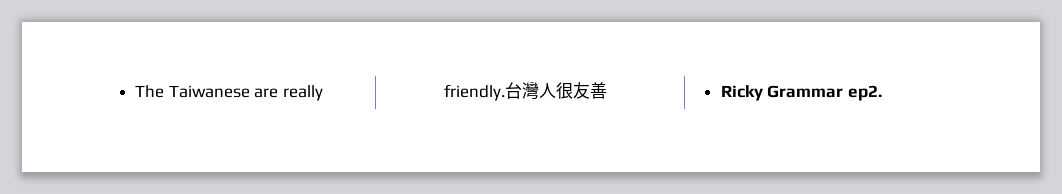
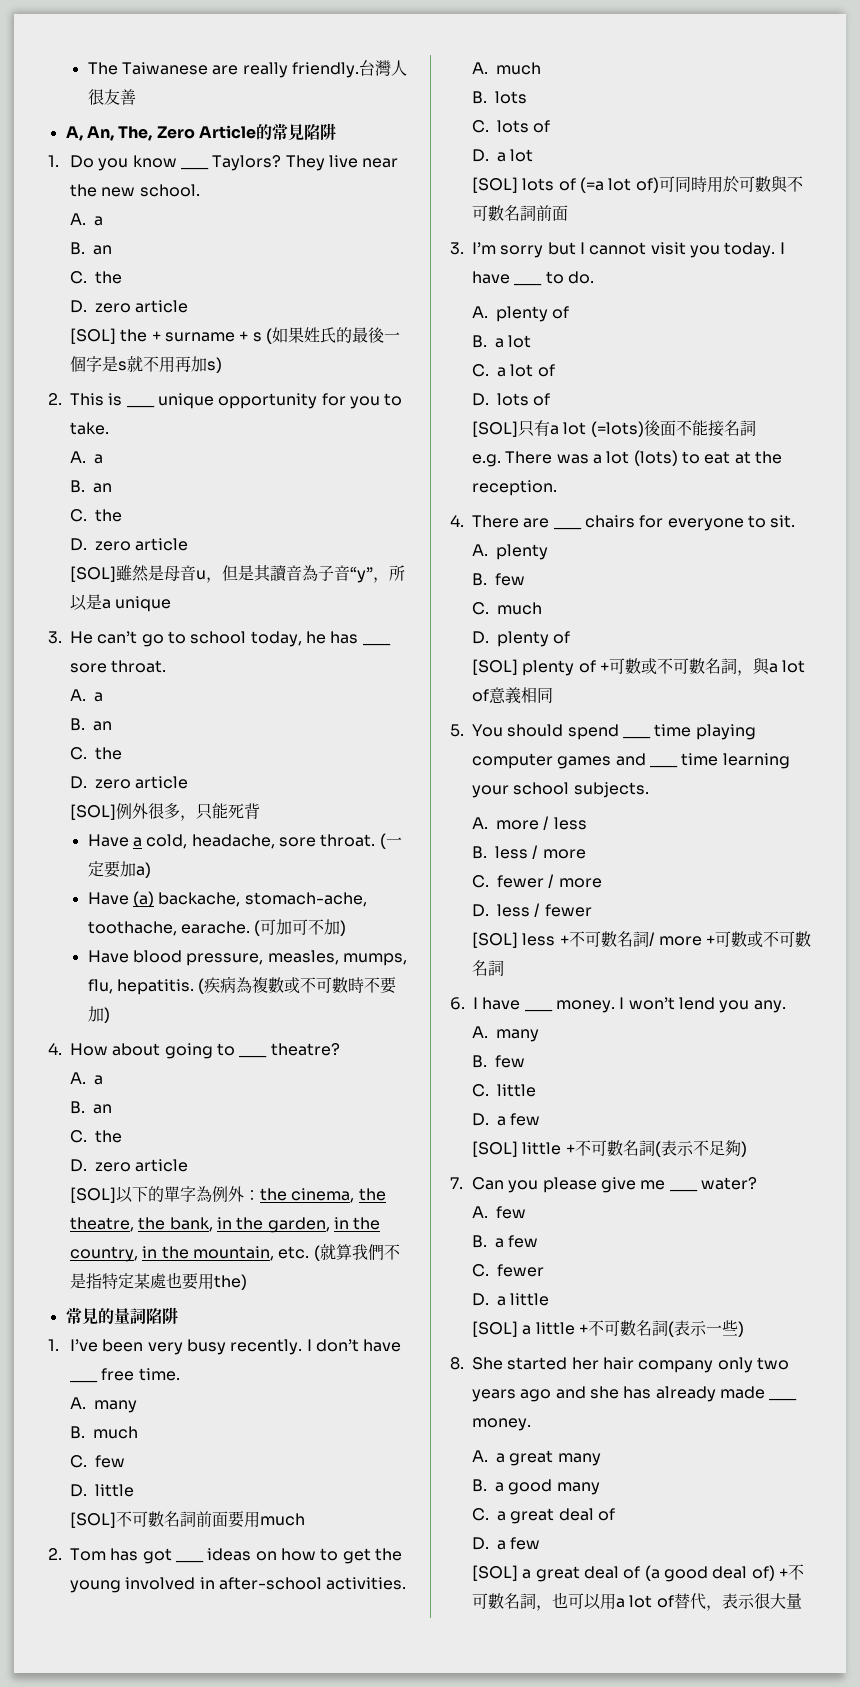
- Ricky Grammar ep2.
+ A, An, The, Zero Article的常見陷阱
+ 1. Do you know ___ Taylors? They live near the new school.
+ A. a
+ B. an
+ C. the
+ D. zero article
+ [SOL] the + surname + s (如果姓氏的最後一個字是s就不用再加s)
+ 2. This is ___ unique opportunity for you to take.
+ A. a
+ B. an
+ C. the
+ D. zero article
+ [SOL]雖然是母音u，但是其讀音為子音“y”，所以是a unique
+ 3. He can’t go to school today, he has ___ sore throat.
+ A. a
+ B. an
+ C. the
+ D. zero article
+ [SOL]例外很多，只能死背
+ Have a cold, headache, sore throat. (一定要加a)
+ Have (a) backache, stomach-ache, toothache, earache. (可加可不加)
+ Have blood pressure, measles, mumps, flu, hepatitis. (疾病為複數或不可數時不要加)
+ 4. How about going to ___ theatre?
+ A. a
+ B. an
+ C. the
+ D. zero article
+ [SOL]以下的單字為例外：the cinema, the theatre, the bank, in the garden, in the country, in the mountain, etc. (就算我們不是指特定某處也要用the)
+ 常見的量詞陷阱
+ 1. I’ve been very busy recently. I don’t have ___ free time.
+ A. many
+ B. much
+ C. few
+ D. little
+ [SOL]不可數名詞前面要用much
+ 2. Tom has got ___ ideas on how to get the young involved in after-school activities.
+ A. much
+ B. lots
+ C. lots of
+ D. a lot
+ [SOL] lots of (=a lot of)可同時用於可數與不可數名詞前面
+ 3. I’m sorry but I cannot visit you today. I have ___ to do.
+ A. plenty of
+ B. a lot
+ C. a lot of
+ D. lots of
+ [SOL]只有a lot (=lots)後面不能接名詞
+ e.g. There was a lot (lots) to eat at the reception.
+ 4. There are ___ chairs for everyone to sit.
+ A. plenty
+ B. few
+ C. much
+ D. plenty of
+ [SOL] plenty of +可數或不可數名詞，與a lot of意義相同
+ 5. You should spend ___ time playing computer games and ___ time learning your school subjects.
+ A. more / less
+ B. less / more
+ C. fewer / more
+ D. less / fewer
+ [SOL] less +不可數名詞/ more +可數或不可數名詞
+ 6. I have ___ money. I won’t lend you any.
+ A. many
+ B. few
+ C. little
+ D. a few
+ [SOL] little +不可數名詞(表示不足夠)
+ 7. Can you please give me ___ water?
+ A. few
+ B. a few
+ C. fewer
+ D. a little
+ [SOL] a little +不可數名詞(表示一些)
+ 8. She started her hair company only two years ago and she has already made ___ money.
+ A. a great many
+ B. a good many
+ C. a great deal of
+ D. a few
+ [SOL] a great deal of (a good deal of) +不可數名詞，也可以用a lot of替代，表示很大量

